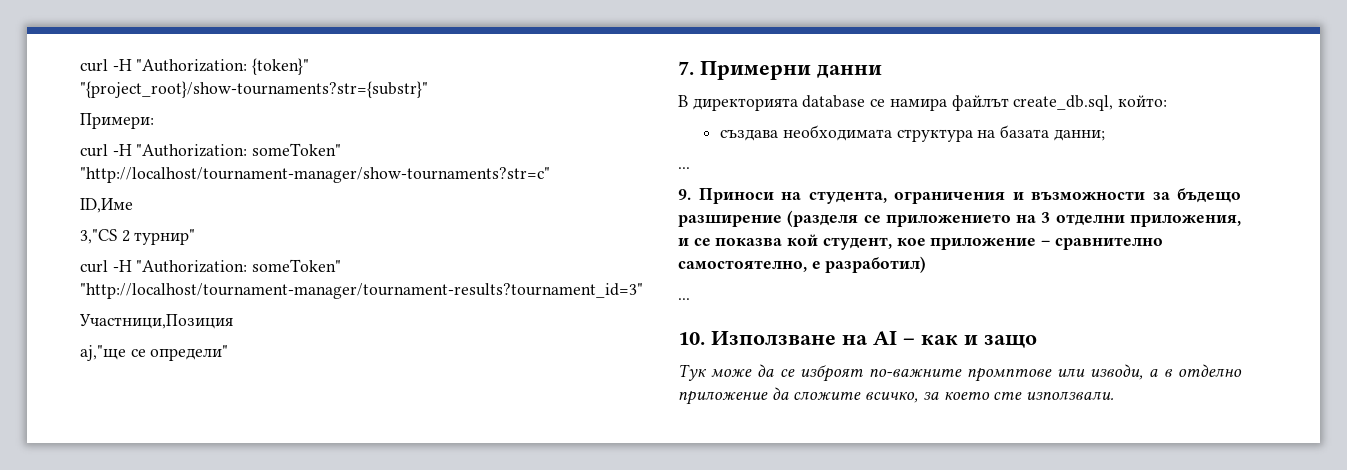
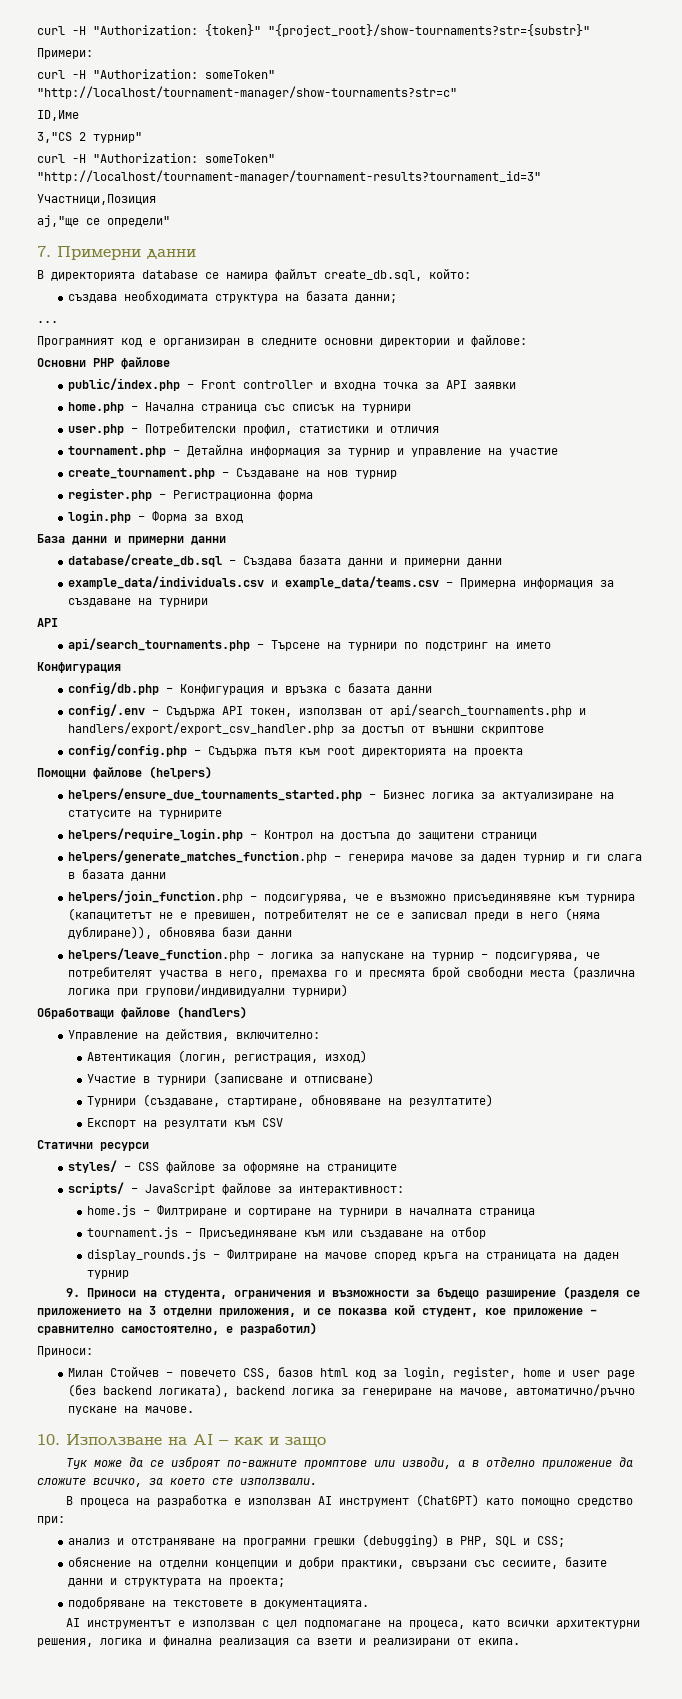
+ Програмният код е организиран в следните основни директории и файлове:
+ Основни PHP файлове
+ public/index.php – Front controller и входна точка за API заявки
+ home.php – Начална страница със списък на турнири
+ user.php – Потребителски профил, статистики и отличия
+ tournament.php – Детайлна информация за турнир и управление на участие
+ create_tournament.php – Създаване на нов турнир
+ register.php – Регистрационна форма
+ login.php – Форма за вход
+ База данни и примерни данни
+ database/create_db.sql – Създава базата данни и примерни данни
+ example_data/individuals.csv и example_data/teams.csv – Примерна информация за създаване на турнири
+ API
+ api/search_tournaments.php – Търсене на турнири по подстринг на името
+ Конфигурация
+ config/db.php – Конфигурация и връзка с базата данни
+ config/.env – Съдържа API токен, използван от api/search_tournaments.php и handlers/export/export_csv_handler.php за достъп от външни скриптове
+ config/config.php – Съдържа пътя към root директорията на проекта
+ Помощни файлове (helpers)
+ helpers/ensure_due_tournaments_started.php – Бизнес логика за актуализиране на статусите на турнирите
+ helpers/require_login.php – Контрол на достъпа до защитени страници
+ helpers/generate_matches_function.php – генерира мачове за даден турнир и ги слага в базата данни
+ helpers/join_function.php – подсигурява, че е възможно присъединявяне към турнира (капацитетът не е превишен, потребителят не се е записвал преди в него (няма дублиране)), обновява бази данни
+ helpers/leave_function.php – логика за напускане на турнир – подсигурява, че потребителят участва в него, премахва го и пресмята брой свободни места (различна логика при групови/индивидуални турнири)
+ Обработващи файлове (handlers)
+ Управление на действия, включително:
+ Автентикация (логин, регистрация, изход)
+ Участие в турнири (записване и отписване)
+ Турнири (създаване, стартиране, обновяване на резултатите)
+ Експорт на резултати към CSV
+ Статични ресурси
+ styles/ – CSS файлове за оформяне на страниците
+ scripts/ – JavaScript файлове за интерактивност:
+ home.js – Филтриране и сортиране на турнири в началната страница
+ tournament.js – Присъединяване към или създаване на отбор
+ display_rounds.js – Филтриране на мачове според кръга на страницата на даден турнир
  9. Приноси на студента, ограничения и възможности за бъдещо разширение (разделя се приложението на 3 отделни приложения, и се показва кой студент, кое приложение – сравнително самостоятелно, е разработил)
- ...
+ Приноси:
+ Милан Стойчев – повечето CSS, базов html код за login, register, home и user page (без backend логиката), backend логика за генериране на мачове, автоматично/ръчно пускане на мачове.
+ В процеса на разработка е използван AI инструмент (ChatGPT) като помощно средство при:
+ анализ и отстраняване на програмни грешки (debugging) в PHP, SQL и CSS;
+ обяснение на отделни концепции и добри практики, свързани със сесиите, базите данни и структурата на проекта;
+ подобряване на текстовете в документацията.
+ AI инструментът е използван с цел подпомагане на процеса, като всички архитектурни решения, логика и финална реализация са взети и реализирани от екипа.

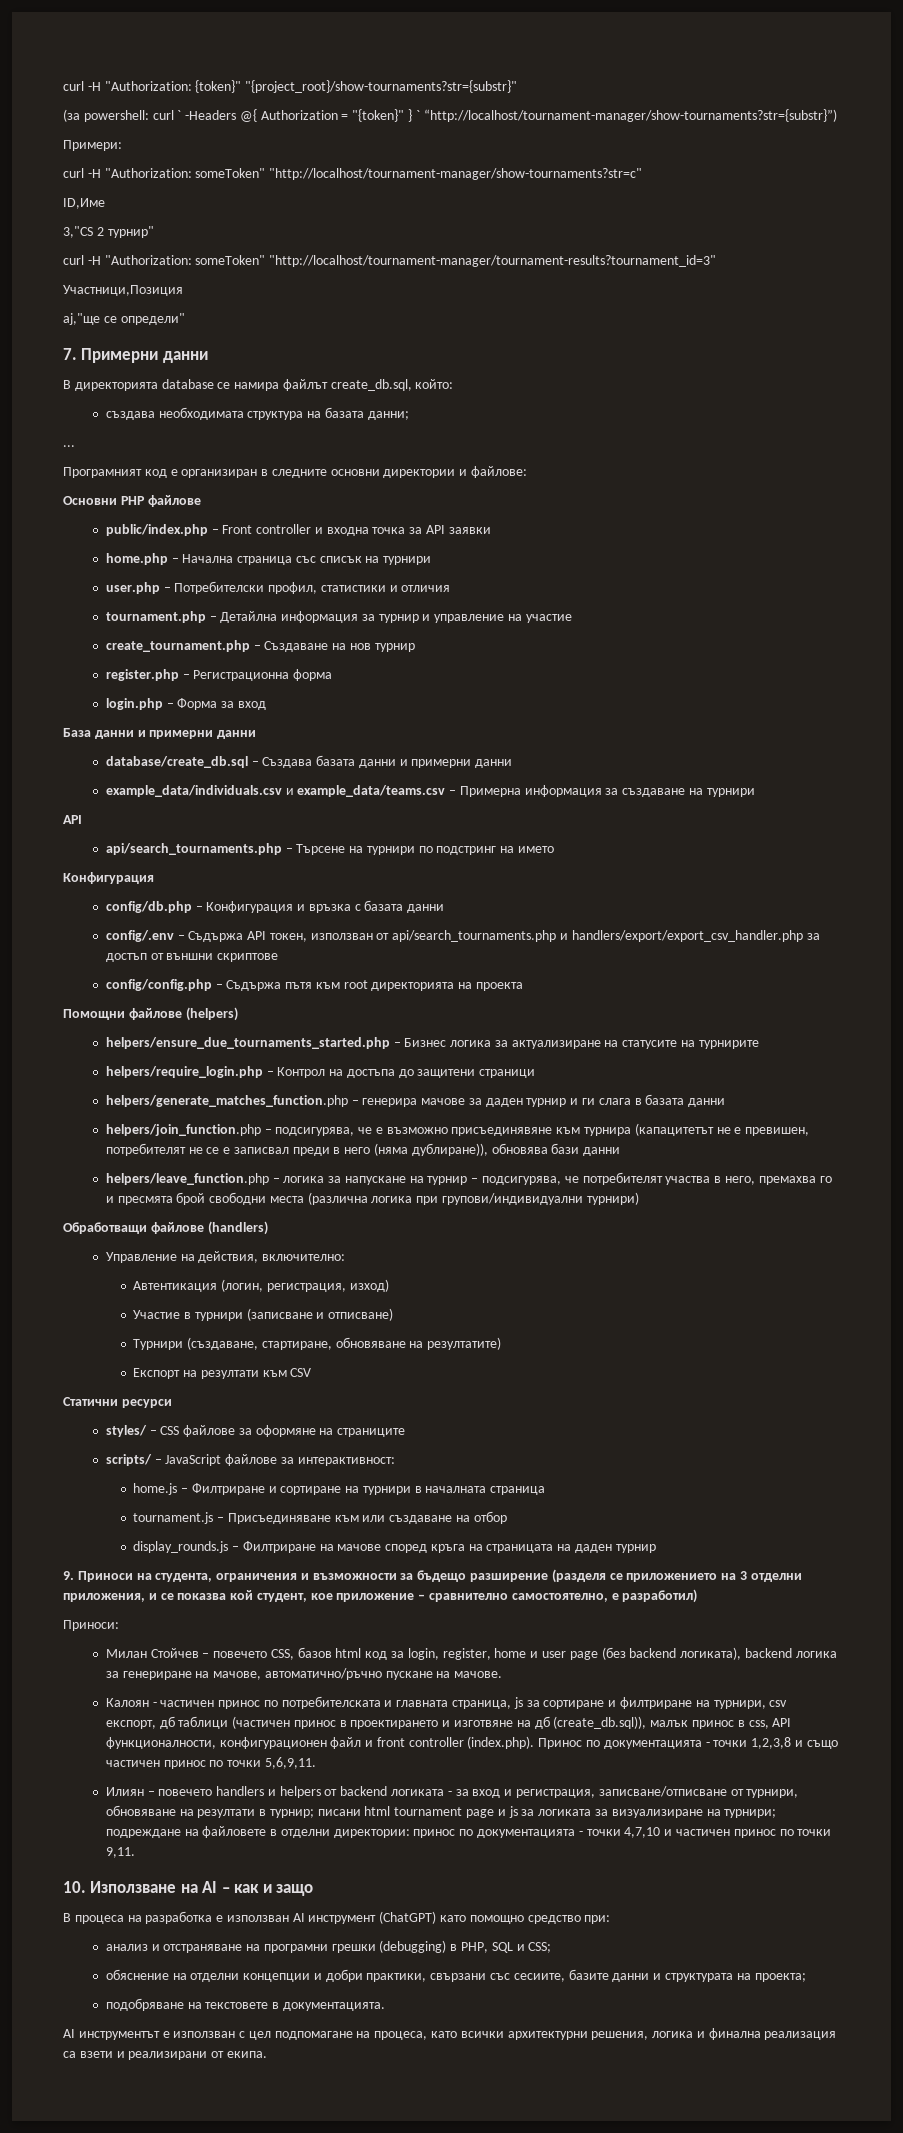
+ (за powershell: curl ` -Headers @{ Authorization = "{token}" } ` “http://localhost/tournament-manager/show-tournaments?str={substr}”)
+ Калоян - частичен принос по потребителската и главната страница, js за сортиране и филтриране на турнири, csv експорт, дб таблици (частичен принос в проектирането и изготвяне на дб (create_db.sql)), малък принос в css, АPI функционалности, конфигурационен файл и front controller (index.php). Принос по документацията - точки 1,2,3,8 и също частичен принос по точки 5,6,9,11.
+ Илиян – повечето handlers и helpers от backend логиката - за вход и регистрация, записване/отписване от турнири, обновяване на резултати в турнир; писани html tournament page и js за логиката за визуализиране на турнири; подреждане на файловете в отделни директории: принос по документацията - точки 4,7,10 и частичен принос по точки 9,11.
- Тук може да се изброят по-важните промптове или изводи, а в отделно приложение да сложите всичко, за което сте използвали.

